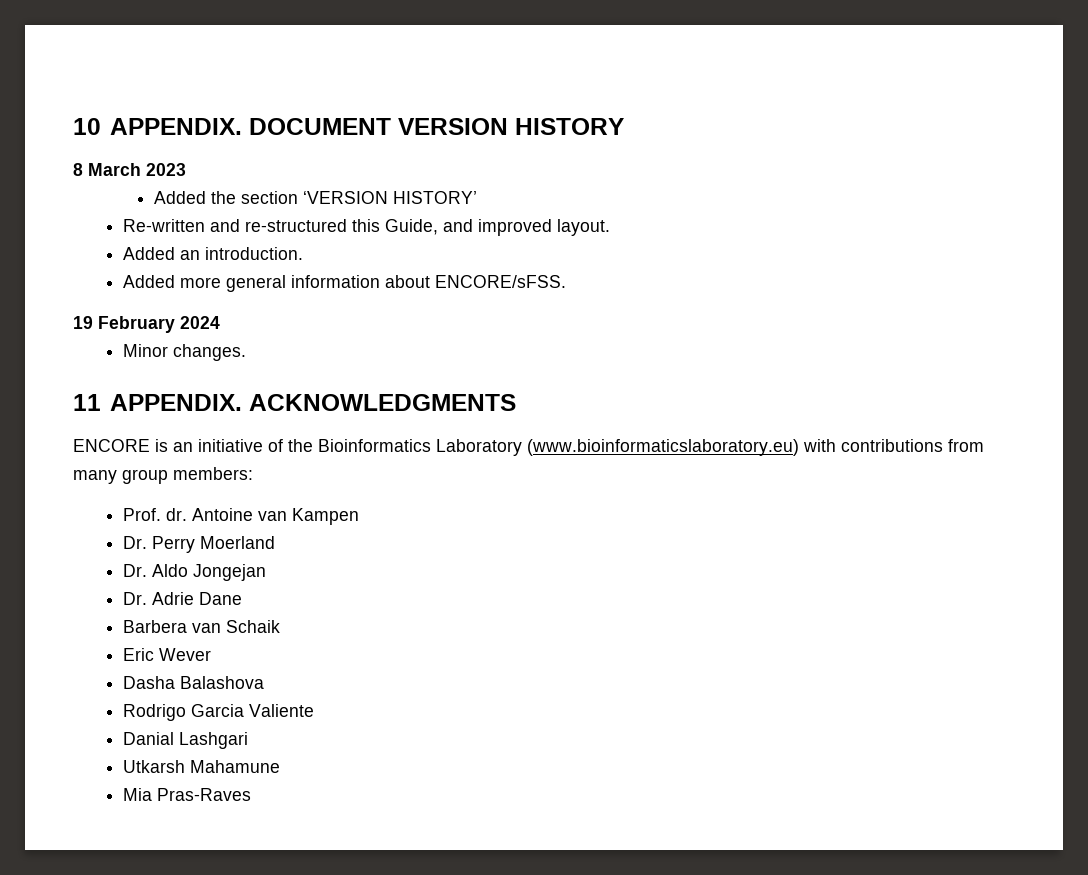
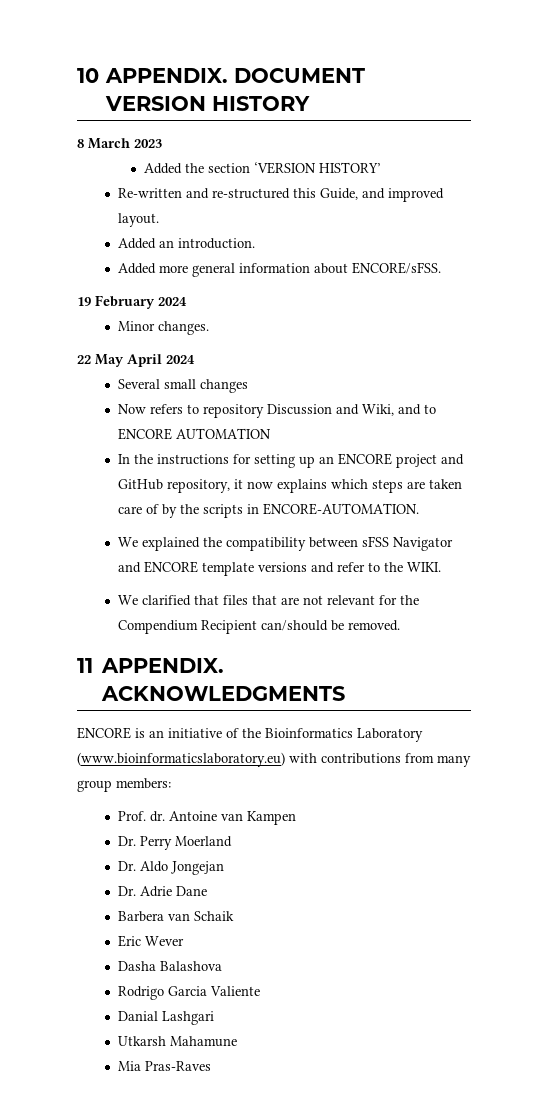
+ 22 May April 2024
+ Several small changes
+ Now refers to repository Discussion and Wiki, and to ENCORE AUTOMATION
+ In the instructions for setting up an ENCORE project and GitHub repository, it now explains which steps are taken care of by the scripts in ENCORE-AUTOMATION.
+ We explained the compatibility between sFSS Navigator and ENCORE template versions and refer to the WIKI.
+ We clarified that files that are not relevant for the Compendium Recipient can/should be removed.

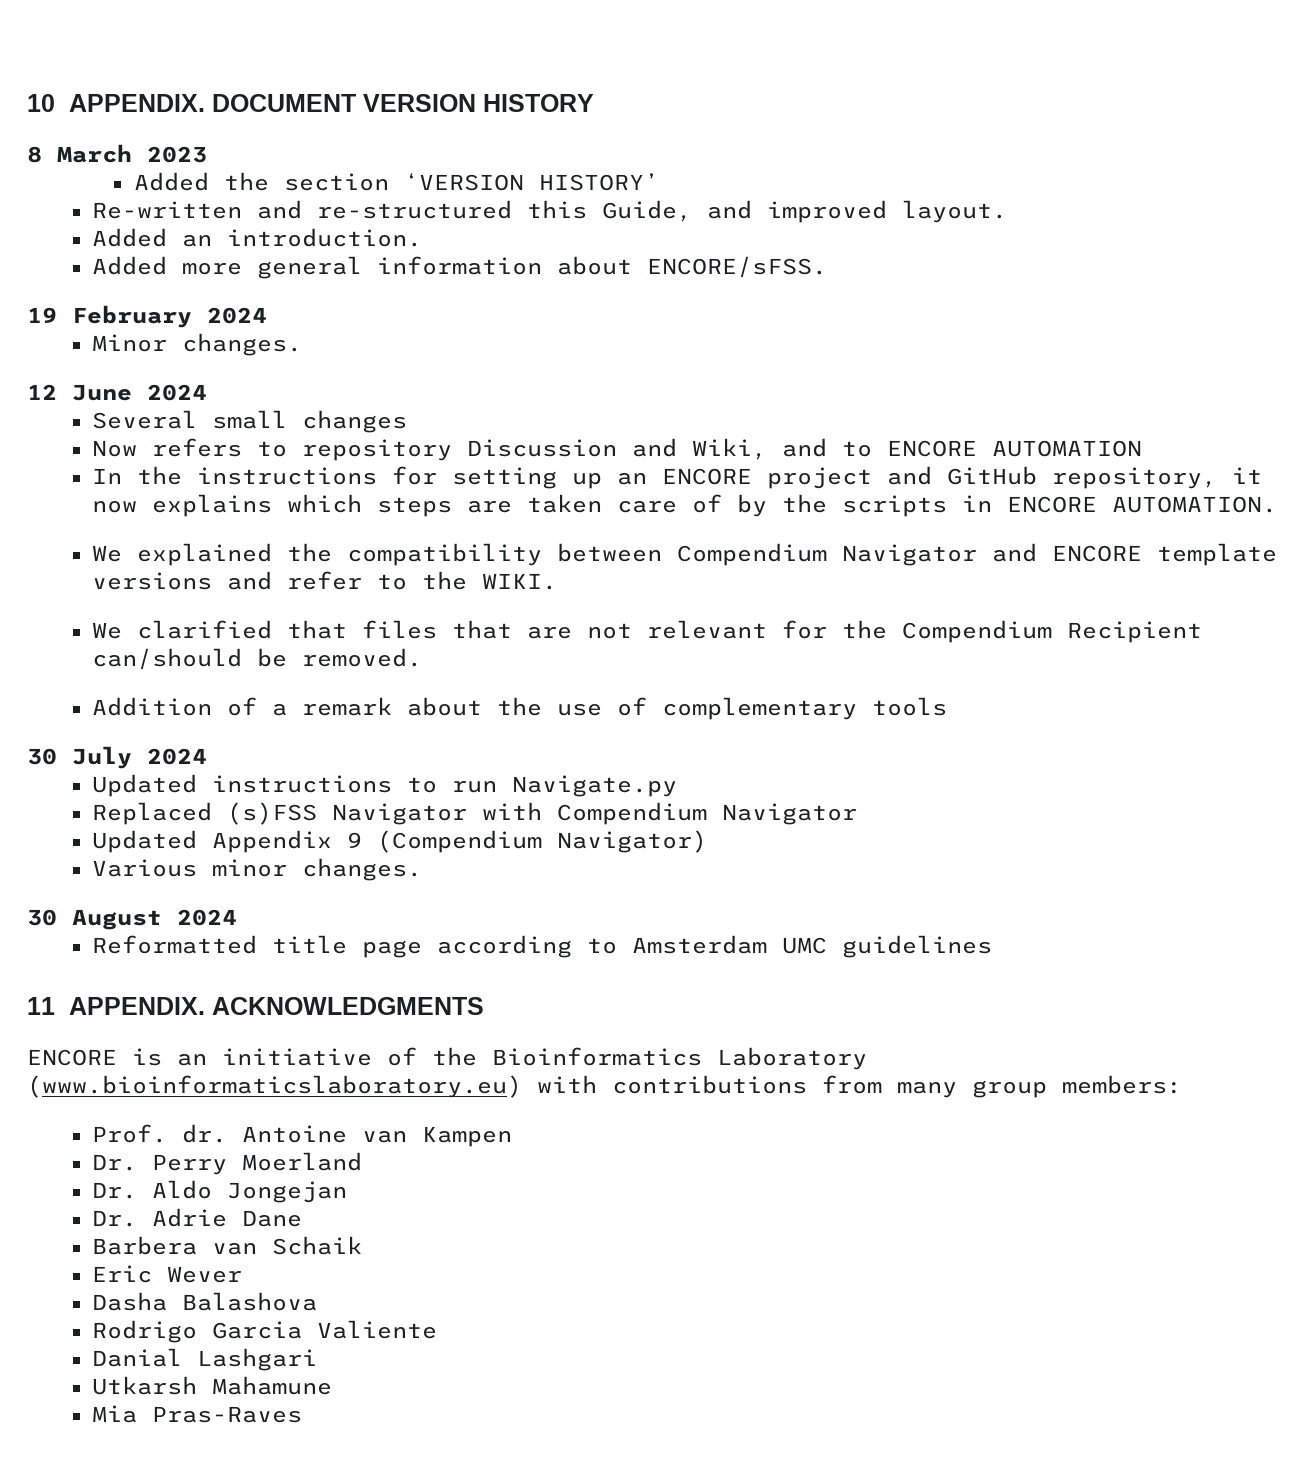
- 22 May April 2024
+ 12 June 2024
- In the instructions for setting up an ENCORE project and GitHub repository, it now explains which steps are taken care of by the scripts in ENCORE-AUTOMATION.
+ In the instructions for setting up an ENCORE project and GitHub repository, it now explains which steps are taken care of by the scripts in ENCORE AUTOMATION.
- We explained the compatibility between sFSS Navigator and ENCORE template versions and refer to the WIKI.
+ We explained the compatibility between Compendium Navigator and ENCORE template versions and refer to the WIKI.
+ Addition of a remark about the use of complementary tools
+ 30 July 2024
+ Updated instructions to run Navigate.py
+ Replaced (s)FSS Navigator with Compendium Navigator
+ Updated Appendix 9 (Compendium Navigator)
+ Various minor changes.
+ 30 August 2024
+ Reformatted title page according to Amsterdam UMC guidelines

